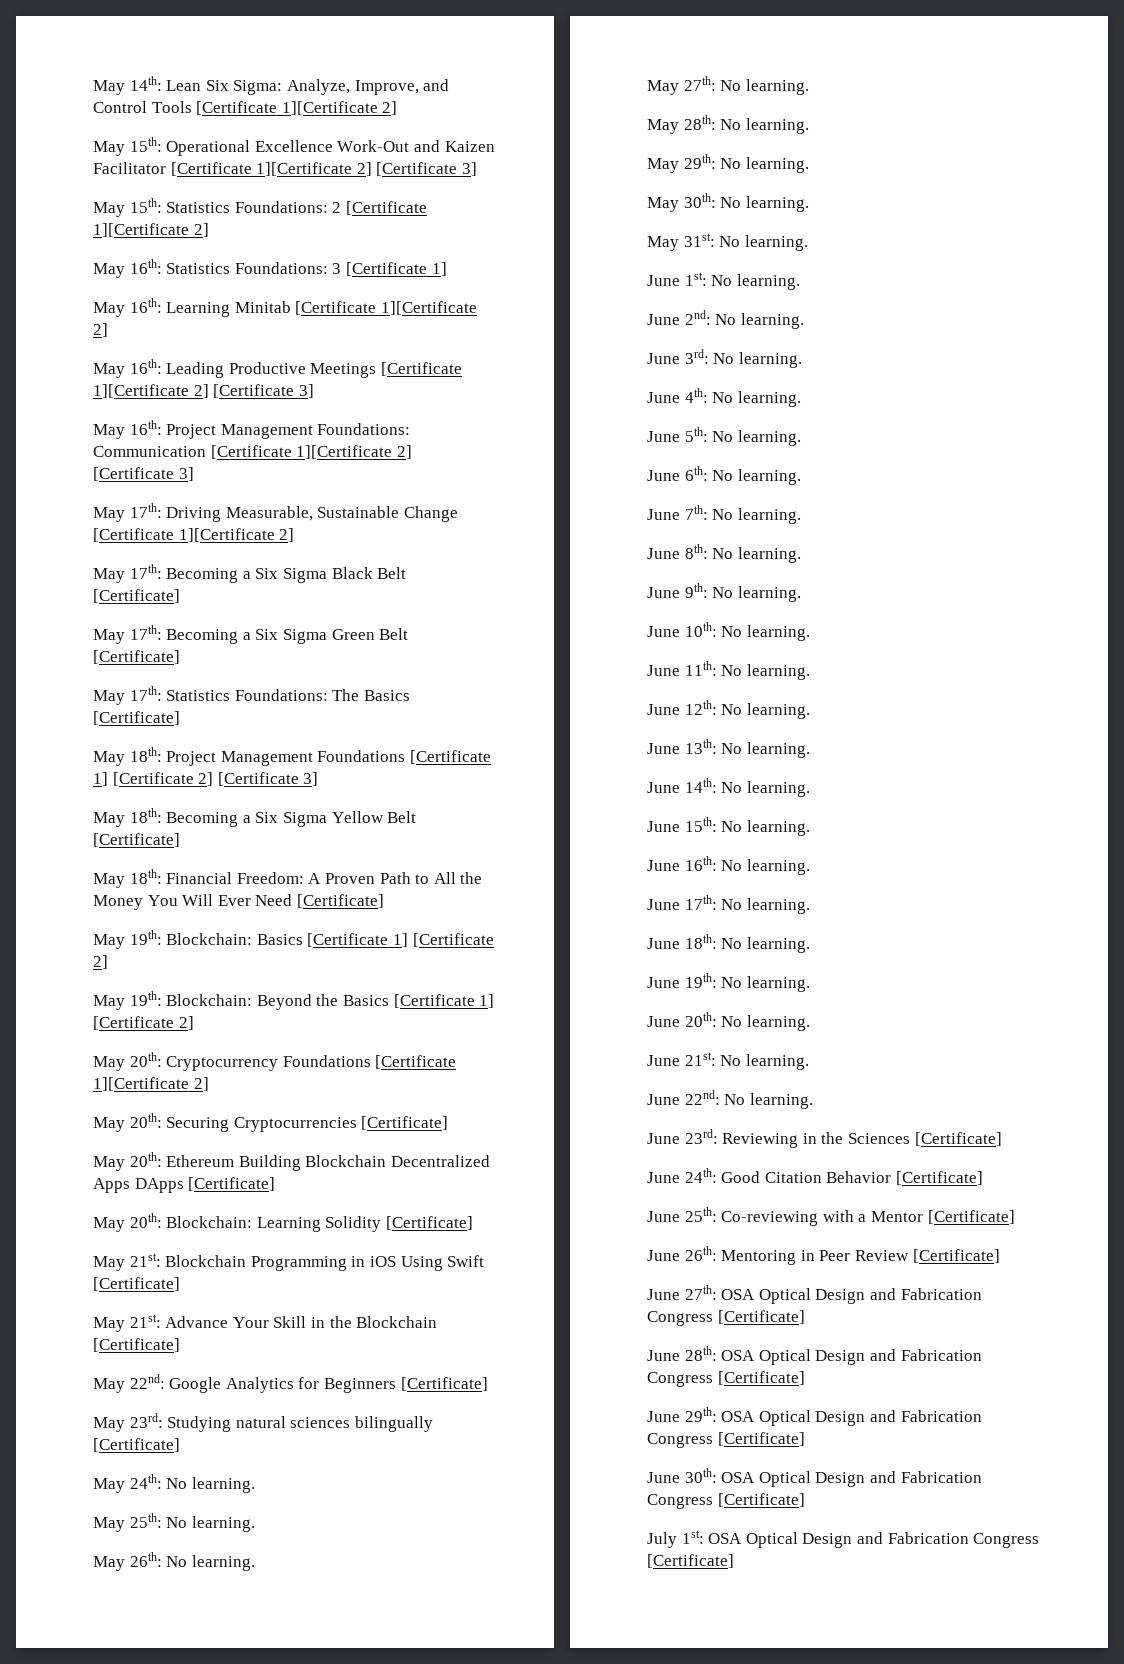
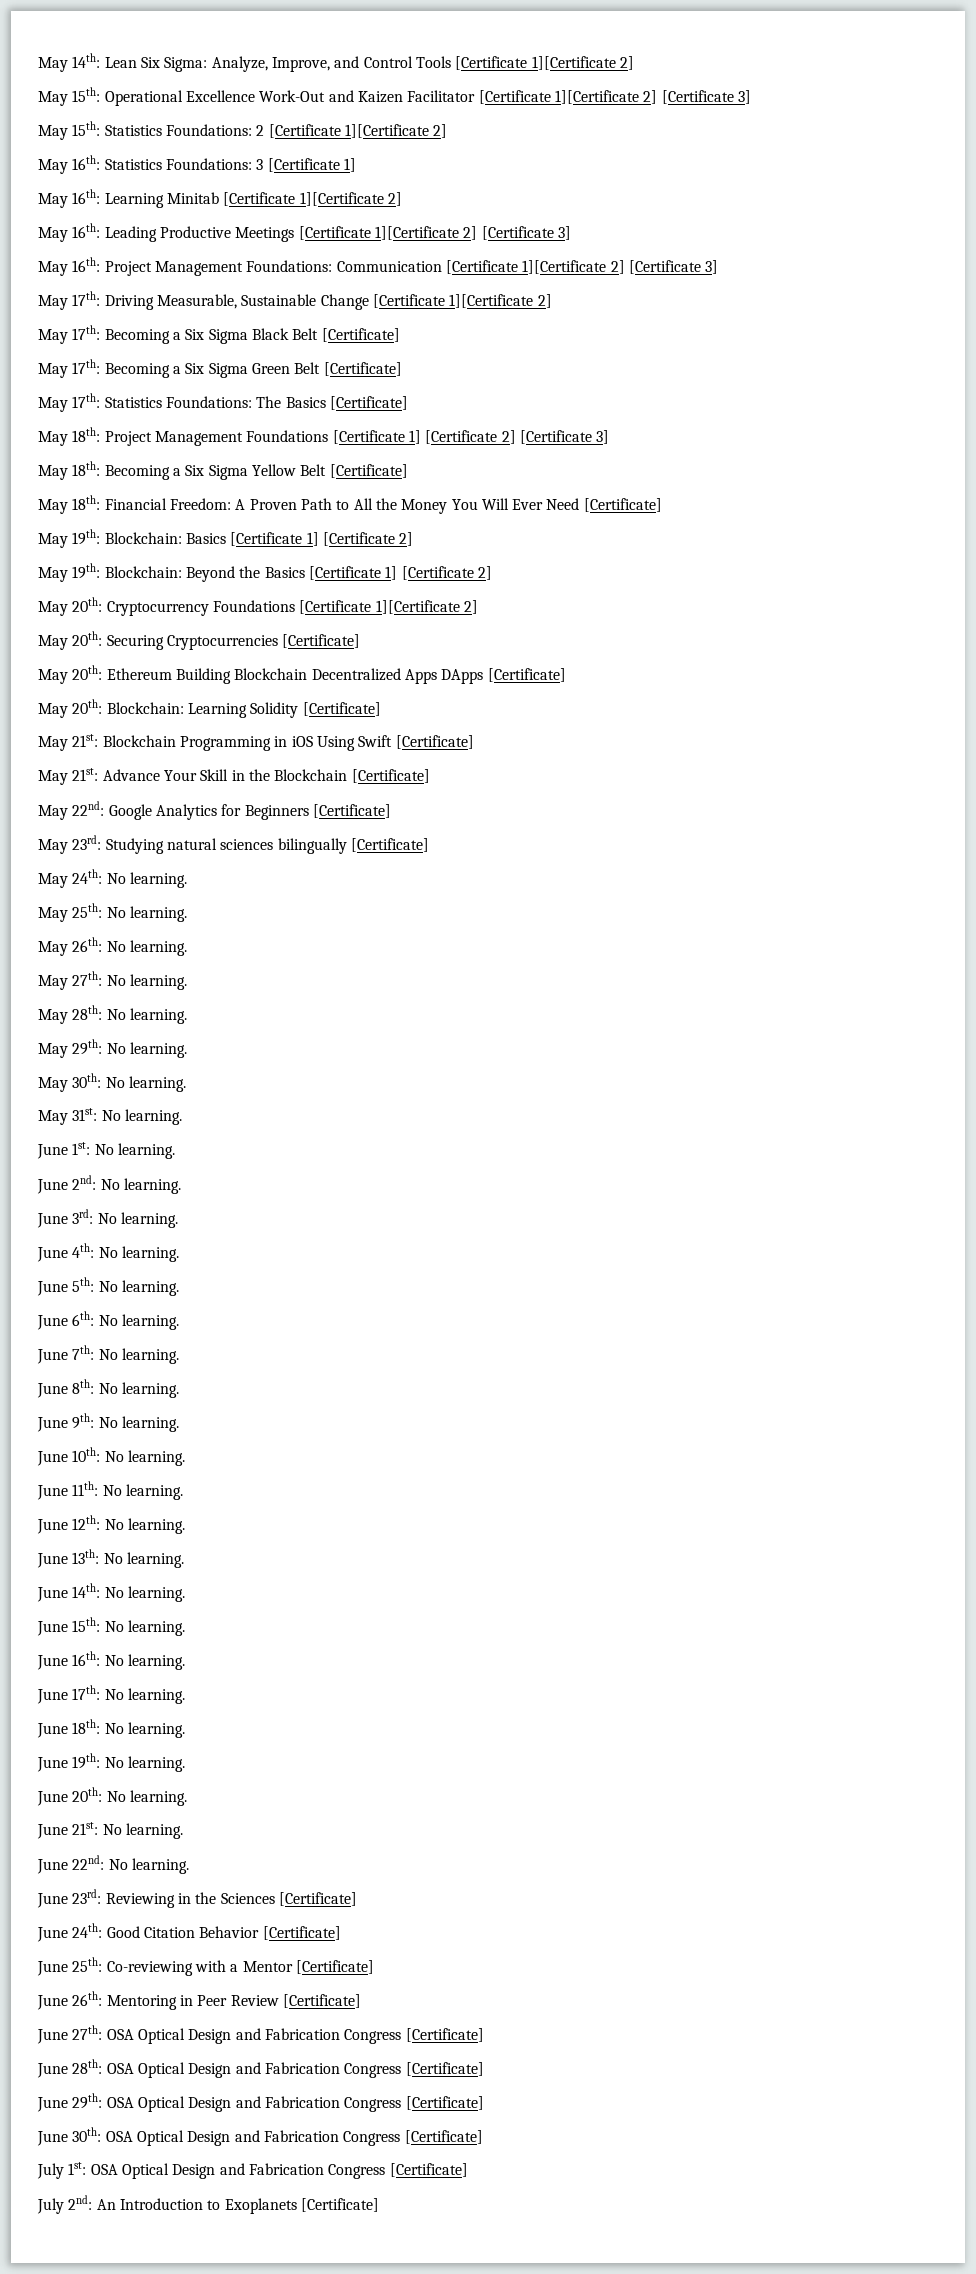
+ July 2nd: An Introduction to Exoplanets [Certificate]

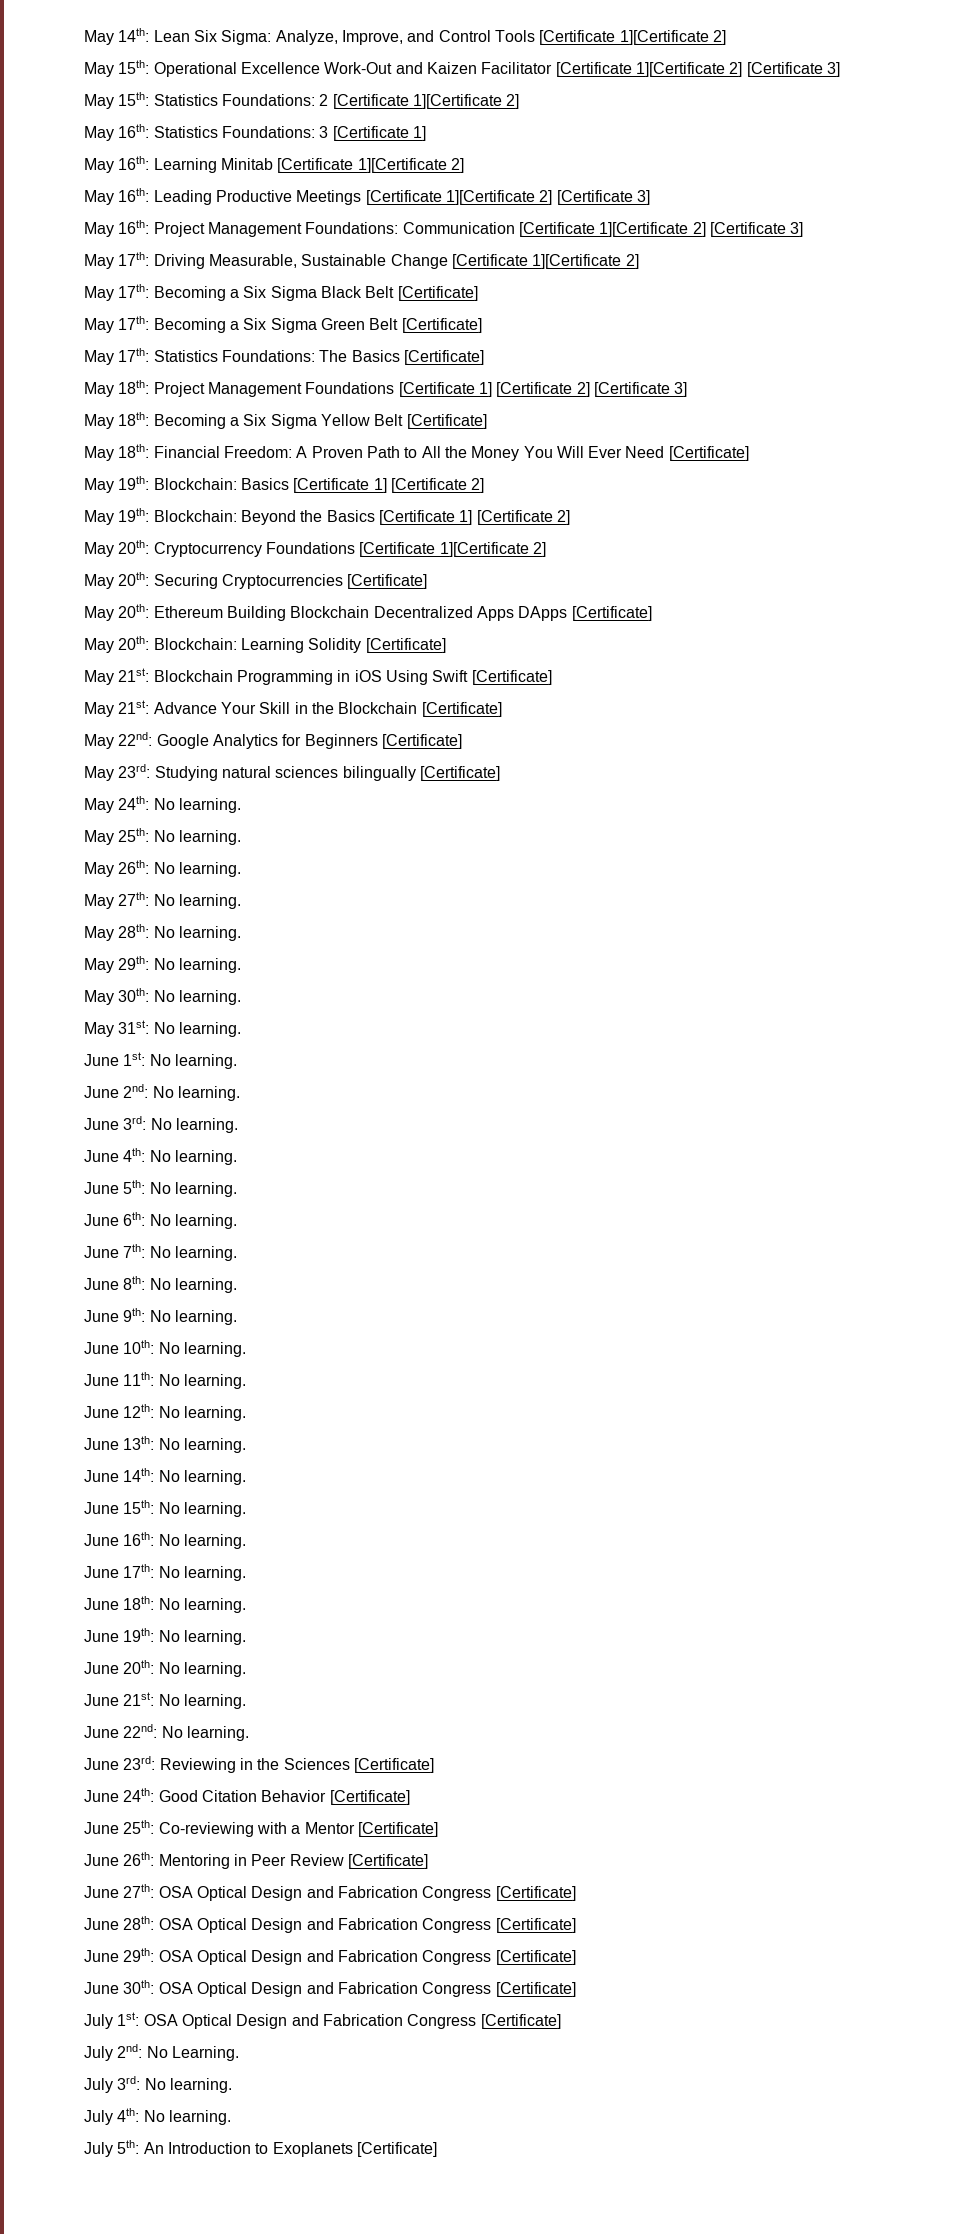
- July 2nd: An Introduction to Exoplanets [Certificate]
+ July 2nd: No Learning.
+ July 3rd: No learning.
+ July 4th: No learning.
+ July 5th: An Introduction to Exoplanets [Certificate]

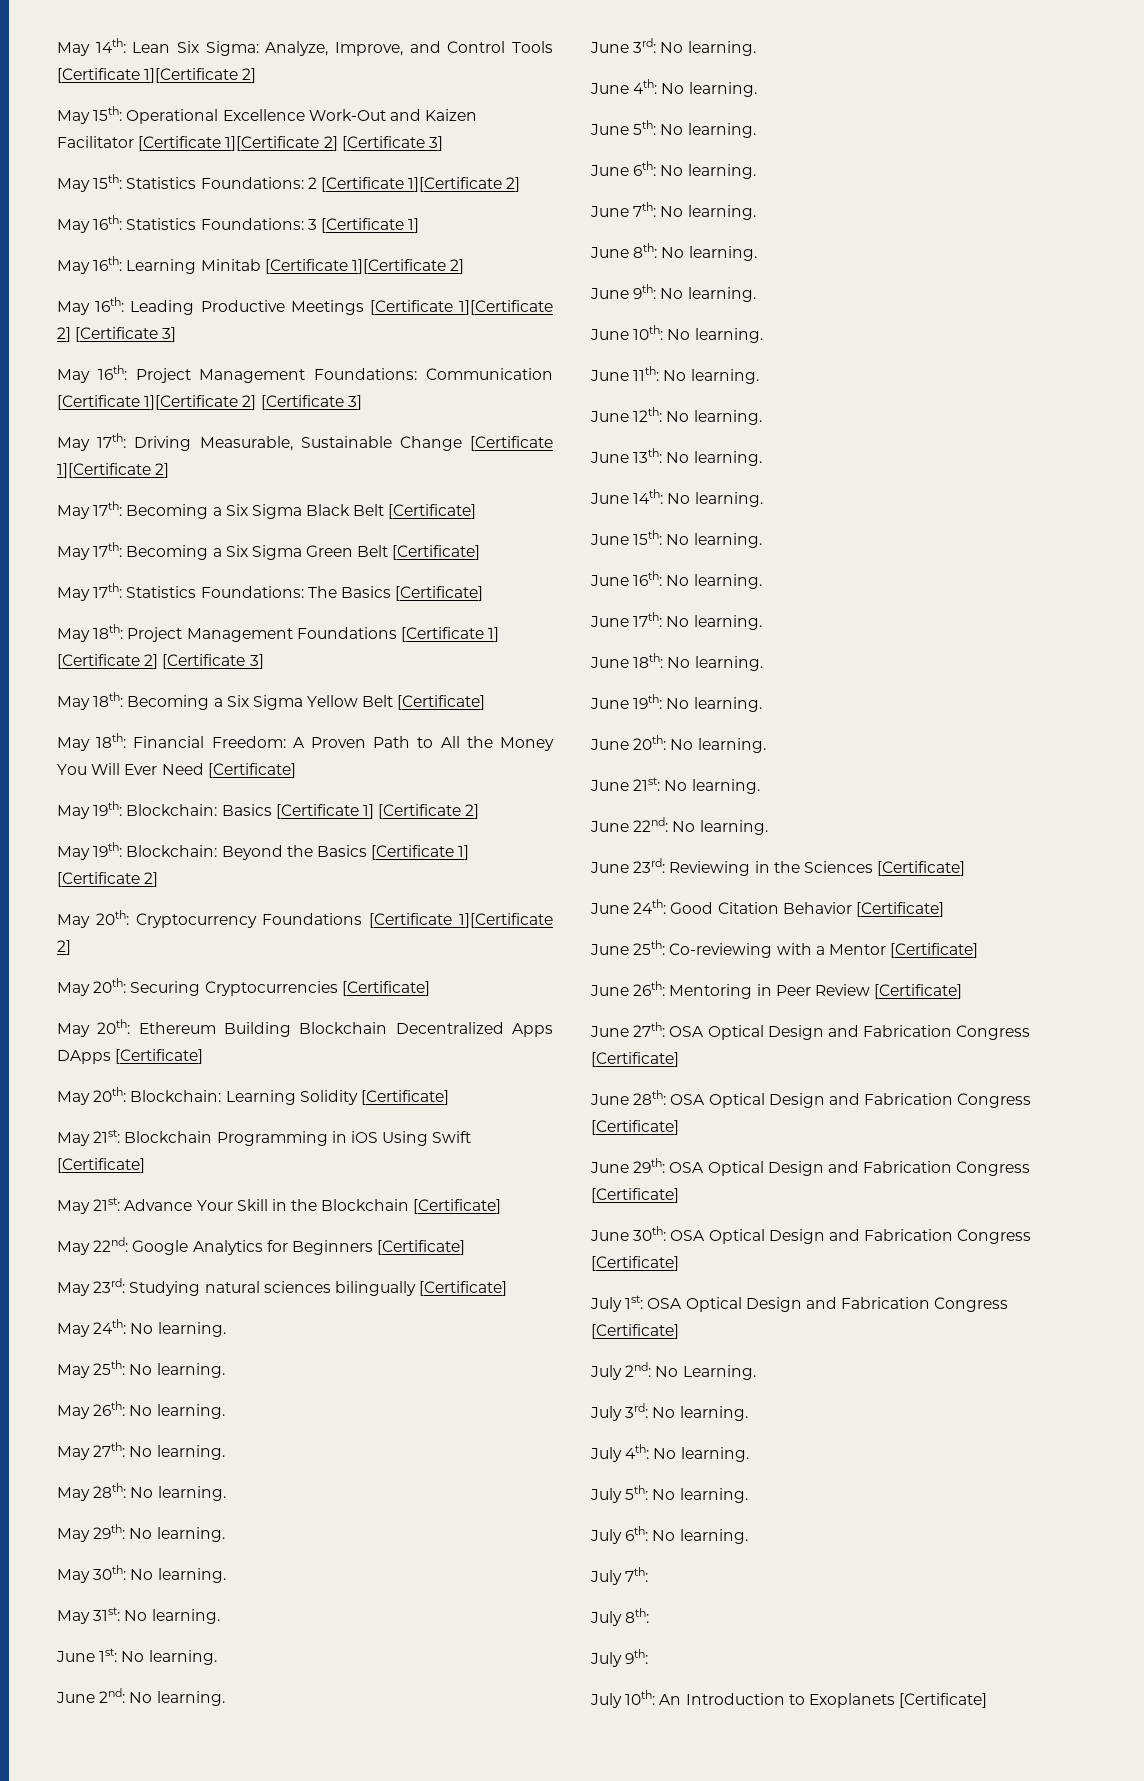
- July 5th: An Introduction to Exoplanets [Certificate]
+ July 5th: No learning.
+ July 6th: No learning.
+ July 7th:
+ July 8th:
+ July 9th:
+ July 10th: An Introduction to Exoplanets [Certificate]

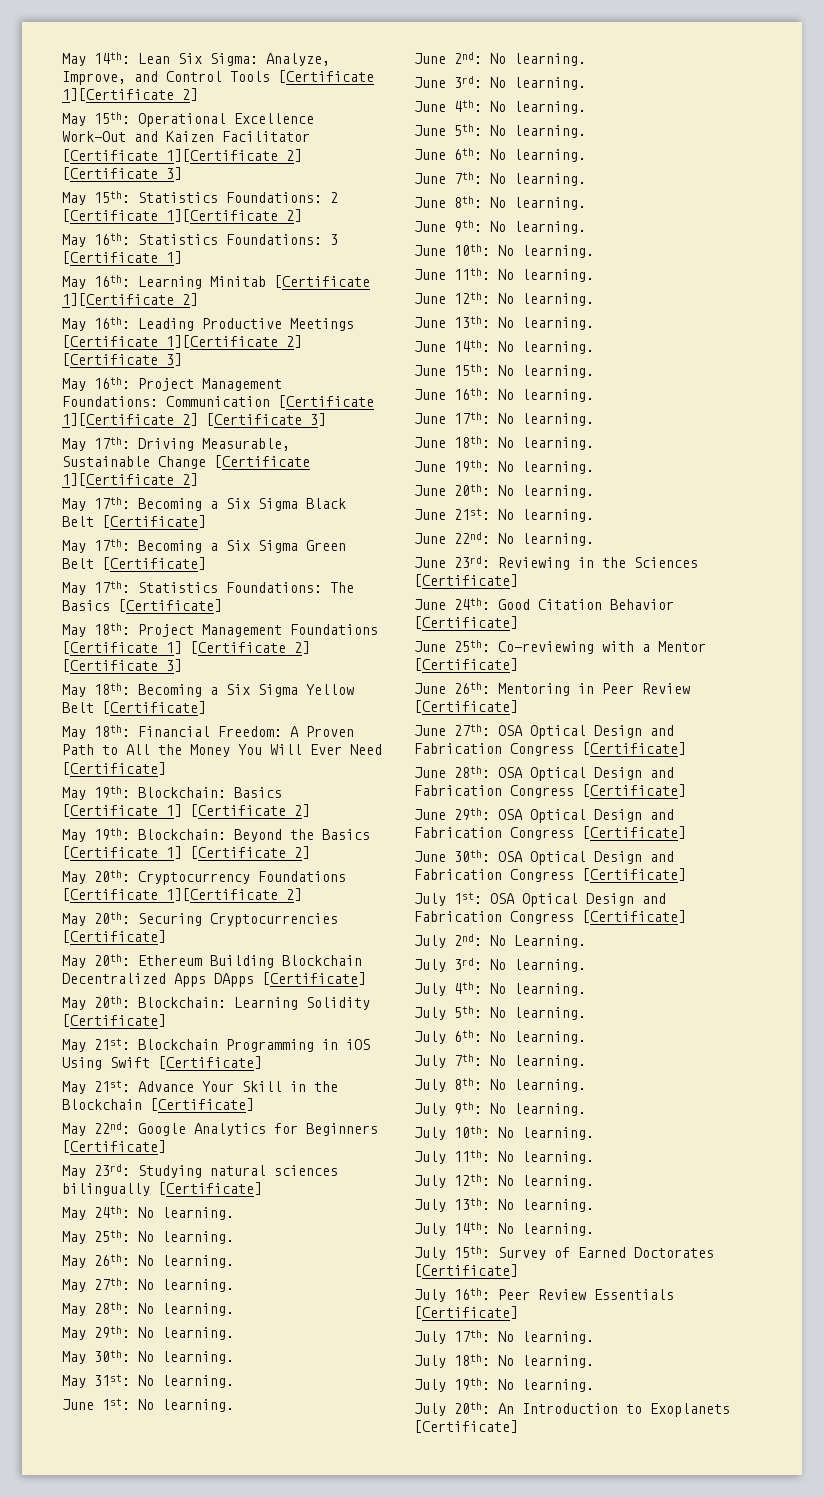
- July 7th:
+ July 7th: No learning.
- July 8th:
+ July 8th: No learning.
- July 9th:
+ July 9th: No learning.
- July 10th: An Introduction to Exoplanets [Certificate]
+ July 10th: No learning.
+ July 11th: No learning.
+ July 12th: No learning.
+ July 13th: No learning.
+ July 14th: No learning.
+ July 15th: Survey of Earned Doctorates [Certificate]
+ July 16th: Peer Review Essentials [Certificate]
+ July 17th: No learning.
+ July 18th: No learning.
+ July 19th: No learning.
+ July 20th: An Introduction to Exoplanets [Certificate]

